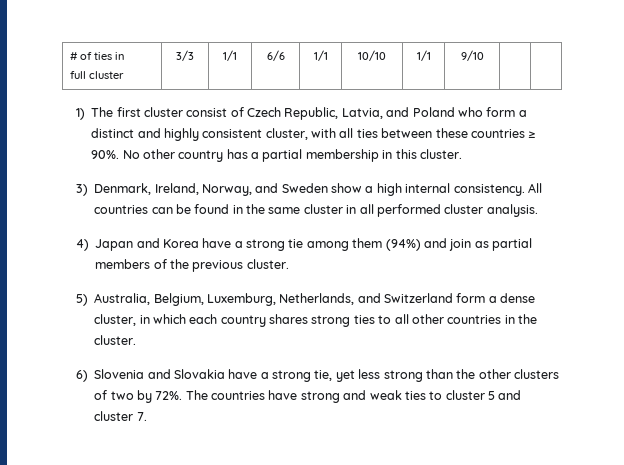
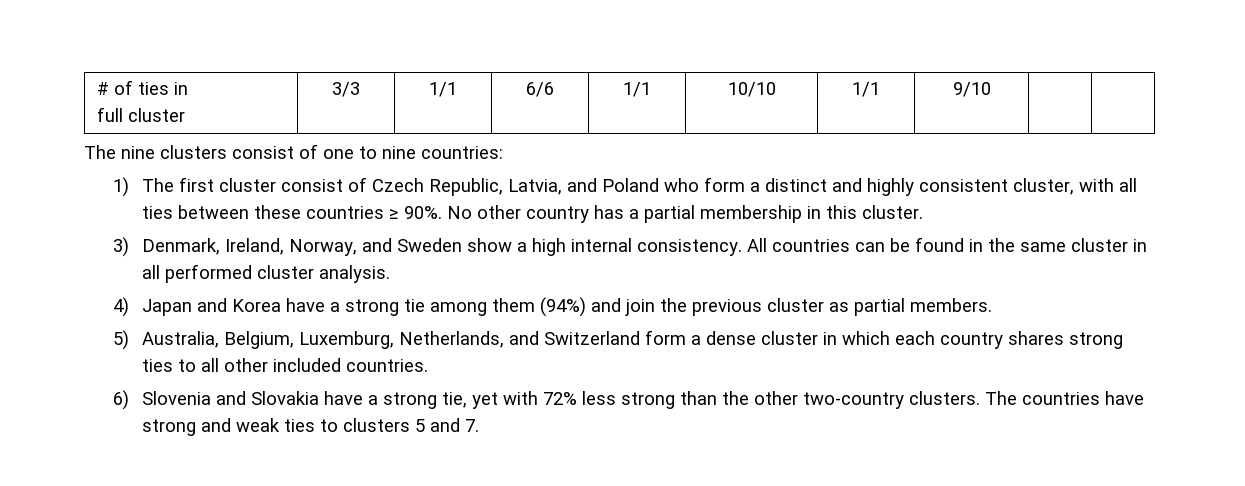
+ The nine clusters consist of one to nine countries:
- 4) Japan and Korea have a strong tie among them (94%) and join as partial members of the previous cluster.
+ 4) Japan and Korea have a strong tie among them (94%) and join the previous cluster as partial members.
- 5) Australia, Belgium, Luxemburg, Netherlands, and Switzerland form a dense cluster, in which each country shares strong ties to all other countries in the cluster.
+ 5) Australia, Belgium, Luxemburg, Netherlands, and Switzerland form a dense cluster in which each country shares strong ties to all other included countries.
- 6) Slovenia and Slovakia have a strong tie, yet less strong than the other clusters of two by 72%.
+ 6) Slovenia and Slovakia have a strong tie, yet with 72% less strong than the other two-country clusters.
- The countries have strong and weak ties to cluster 5 and cluster 7.
+ The countries have strong and weak ties to clusters 5 and 7.

